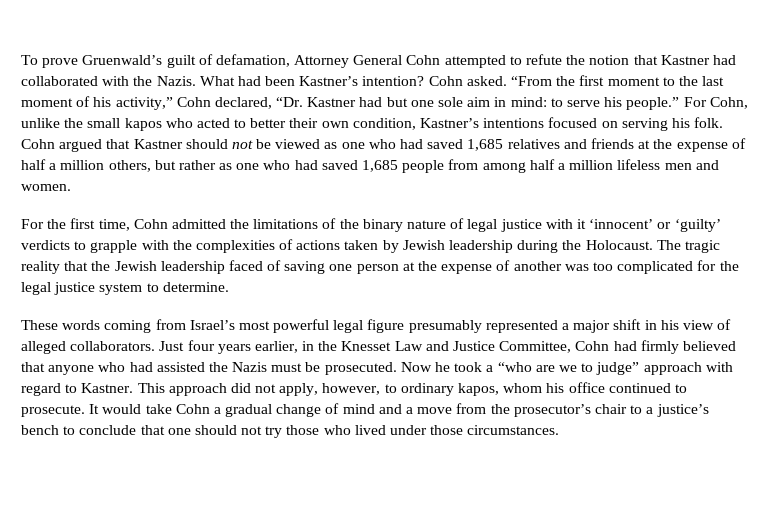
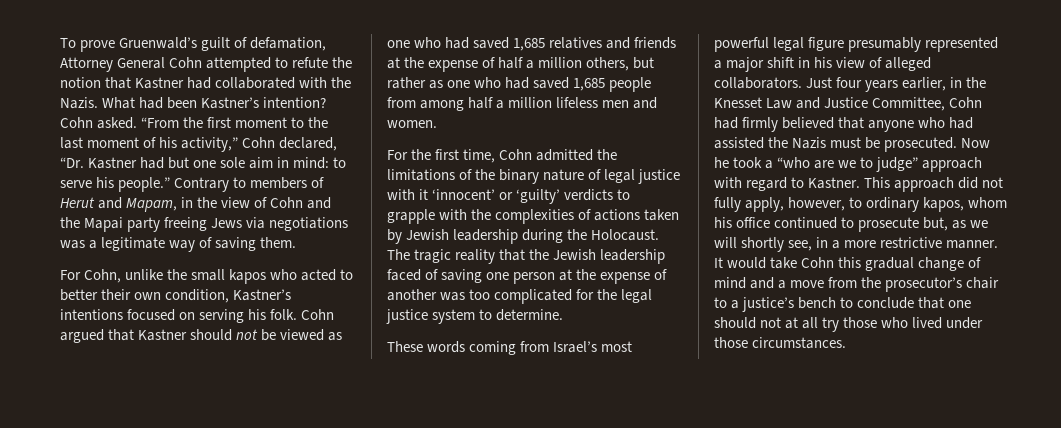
- “From the first moment to the last moment of his activity,” Cohn declared, “Dr. Kastner had but one sole aim in mind: to serve his people.” For Cohn, unlike the small kapos who acted to better their own condition, Kastner’s intentions focused on serving his folk.
+ “From the first moment to the last moment of his activity,” Cohn declared, “Dr. Kastner had but one sole aim in mind: to serve his people.” Contrary to members of Herut and Mapam, in the view of Cohn and the Mapai party freeing Jews via negotiations was a legitimate way of saving them.
+ For Cohn, unlike the small kapos who acted to better their own condition, Kastner’s intentions focused on serving his folk.
- This approach did not apply, however, to ordinary kapos, whom his office continued to prosecute.
+ This approach did not fully apply, however, to ordinary kapos, whom his office continued to prosecute but, as we will shortly see, in a more restrictive manner.
- It would take Cohn a gradual change of mind and a move from the prosecutor’s chair to a justice’s bench to conclude that one should not try those who lived under those circumstances.
+ It would take Cohn this gradual change of mind and a move from the prosecutor’s chair to a justice’s bench to conclude that one should not at all try those who lived under those circumstances.

